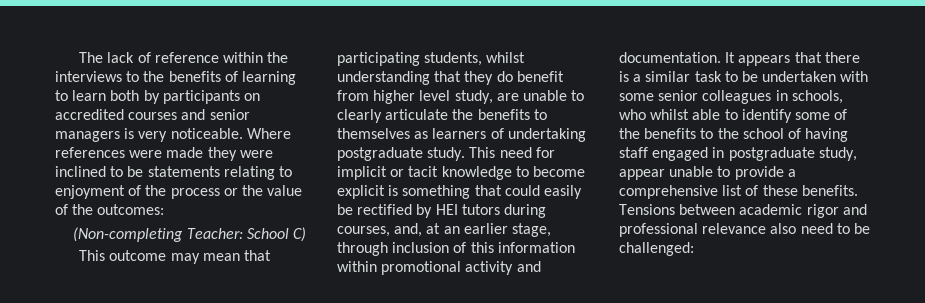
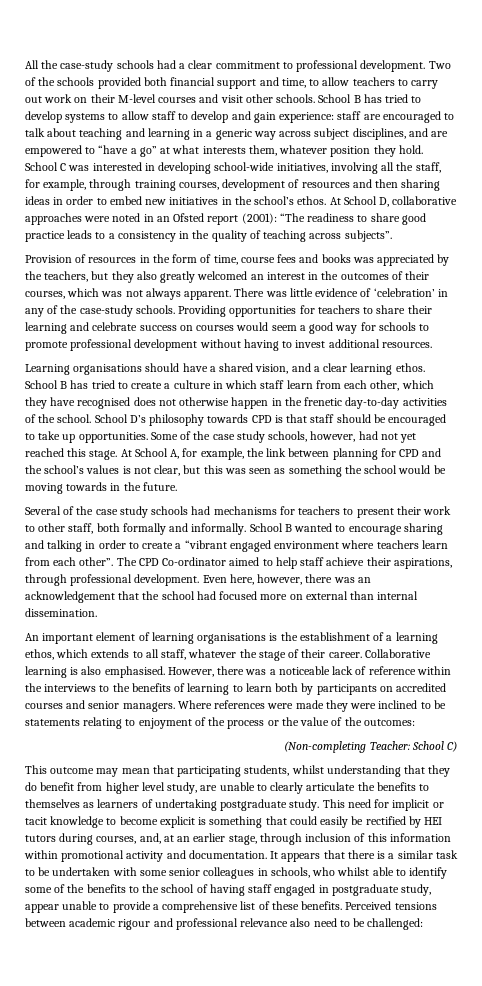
- The lack of reference within the interviews to the benefits of learning to learn both by participants on accredited courses and senior managers is very noticeable.
+ All the case-study schools had a clear commitment to professional development. Two of the schools provided both financial support and time, to allow teachers to carry out work on their M-level courses and visit other schools. School B has tried to develop systems to allow staff to develop and gain experience: staff are encouraged to talk about teaching and learning in a generic way across subject disciplines, and are empowered to “have a go” at what interests them, whatever position they hold. School C was interested in developing school-wide initiatives, involving all the staff, for example, through training courses, development of resources and then sharing ideas in order to embed new initiatives in the school’s ethos. At School D, collaborative approaches were noted in an Ofsted report (2001): “The readiness to share good practice leads to a consistency in the quality of teaching across subjects”.
+ Provision of resources in the form of time, course fees and books was appreciated by the teachers, but they also greatly welcomed an interest in the outcomes of their courses, which was not always apparent. There was little evidence of ‘celebration’ in any of the case-study schools. Providing opportunities for teachers to share their learning and celebrate success on courses would seem a good way for schools to promote professional development without having to invest additional resources.
+ Learning organisations should have a shared vision, and a clear learning ethos. School B has tried to create a culture in which staff learn from each other, which they have recognised does not otherwise happen in the frenetic day-to-day activities of the school. School D’s philosophy towards CPD is that staff should be encouraged to take up opportunities. Some of the case study schools, however, had not yet reached this stage. At School A, for example, the link between planning for CPD and the school’s values is not clear, but this was seen as something the school would be moving towards in the future.
+ Several of the case study schools had mechanisms for teachers to present their work to other staff, both formally and informally. School B wanted to encourage sharing and talking in order to create a “vibrant engaged environment where teachers learn from each other”. The CPD Co-ordinator aimed to help staff achieve their aspirations, through professional development. Even here, however, there was an acknowledgement that the school had focused more on external than internal dissemination.
+ An important element of learning organisations is the establishment of a learning ethos, which extends to all staff, whatever the stage of their career. Collaborative learning is also emphasised. However, there was a noticeable lack of reference within the interviews to the benefits of learning to learn both by participants on accredited courses and senior managers.
- Tensions between academic rigor and professional relevance also need to be challenged:
+ Perceived tensions between academic rigour and professional relevance also need to be challenged:

